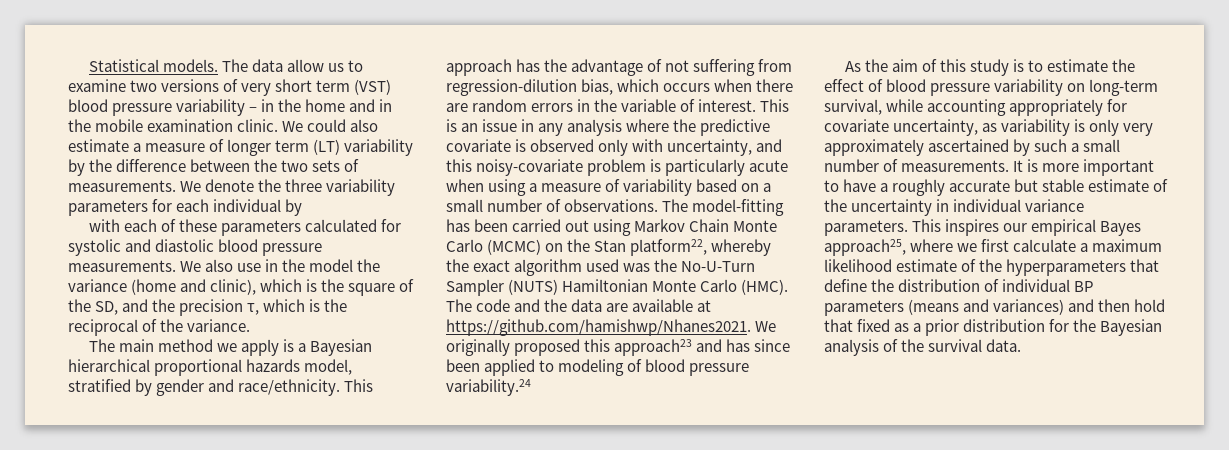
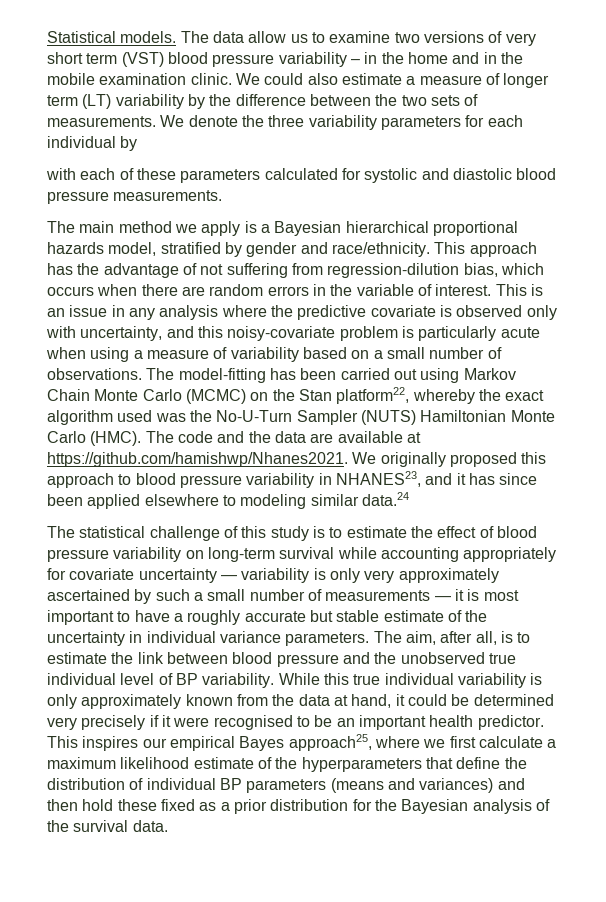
- We also use in the model the variance (home and clinic), which is the square of the SD, and the precision τ, which is the reciprocal of the variance.
- The code and the data are available at https://github.com/hamishwp/Nhanes2021. We originally proposed this approach23 and has since been applied to modeling of blood pressure variability.24
- As the aim of this study is to estimate the effect of blood pressure variability on long-term survival, while accounting appropriately for covariate uncertainty, as variability is only very approximately ascertained by such a small number of measurements. It is more important to have a roughly accurate but stable estimate of the uncertainty in individual variance parameters.
+ The code and the data are available at https://github.com/hamishwp/Nhanes2021. We originally proposed this approach to blood pressure variability in NHANES23, and it has since been applied elsewhere to modeling similar data.24
+ The statistical challenge of this study is to estimate the effect of blood pressure variability on long-term survival while accounting appropriately for covariate uncertainty — variability is only very approximately ascertained by such a small number of measurements — it is most important to have a roughly accurate but stable estimate of the uncertainty in individual variance parameters.
+ The aim, after all, is to estimate the link between blood pressure and the unobserved true individual level of BP variability. While this true individual variability is only approximately known from the data at hand, it could be determined very precisely if it were recognised to be an important health predictor.
- This inspires our empirical Bayes approach25, where we first calculate a maximum likelihood estimate of the hyperparameters that define the distribution of individual BP parameters (means and variances) and then hold that fixed as a prior distribution for the Bayesian analysis of the survival data.
+ This inspires our empirical Bayes approach25, where we first calculate a maximum likelihood estimate of the hyperparameters that define the distribution of individual BP parameters (means and variances) and then hold these fixed as a prior distribution for the Bayesian analysis of the survival data.

